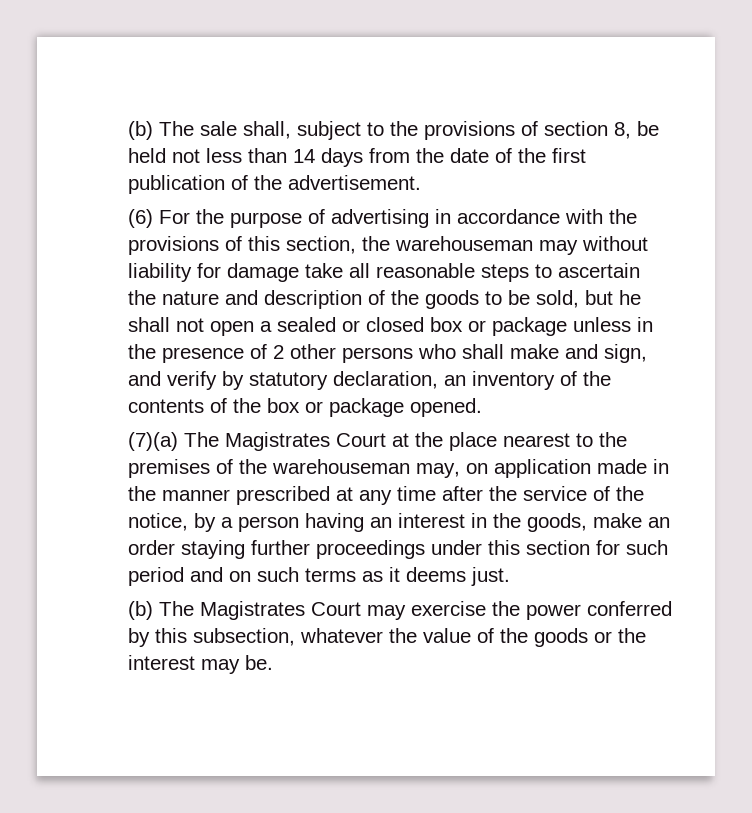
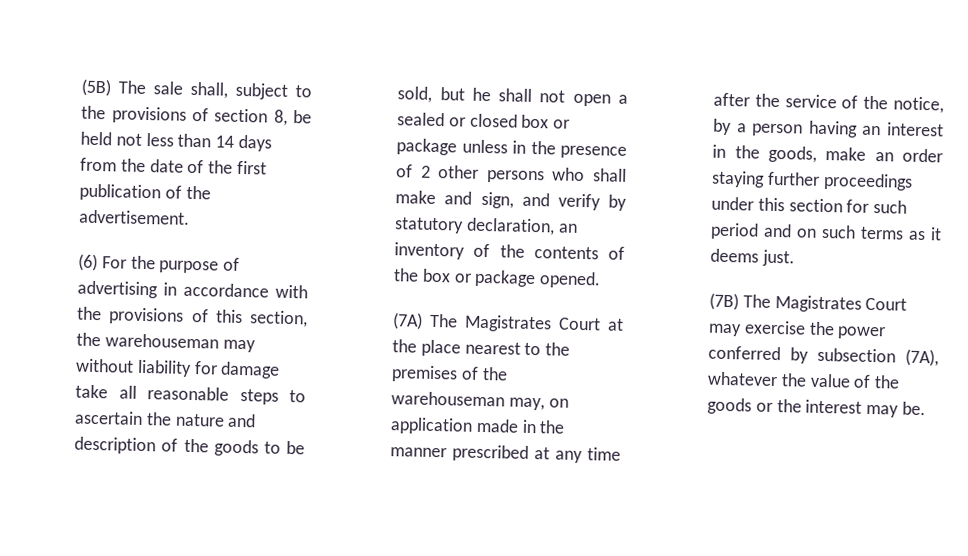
- (b) The sale shall, subject to the provisions of section 8, be held not less than 14 days from the date of the first publication of the advertisement.
+ (5B) The sale shall, subject to the provisions of section 8, be held not less than 14 days from the date of the first publication of the advertisement.
- (7)(a) The Magistrates Court at the place nearest to the premises of the warehouseman may, on application made in the manner prescribed at any time after the service of the notice, by a person having an interest in the goods, make an order staying further proceedings under this section for such period and on such terms as it deems just.
+ (7A) The Magistrates Court at the place nearest to the premises of the warehouseman may, on application made in the manner prescribed at any time after the service of the notice, by a person having an interest in the goods, make an order staying further proceedings under this section for such period and on such terms as it deems just.
- (b) The Magistrates Court may exercise the power conferred by this subsection, whatever the value of the goods or the interest may be.
+ (7B) The Magistrates Court may exercise the power conferred by subsection (7A), whatever the value of the goods or the interest may be.

